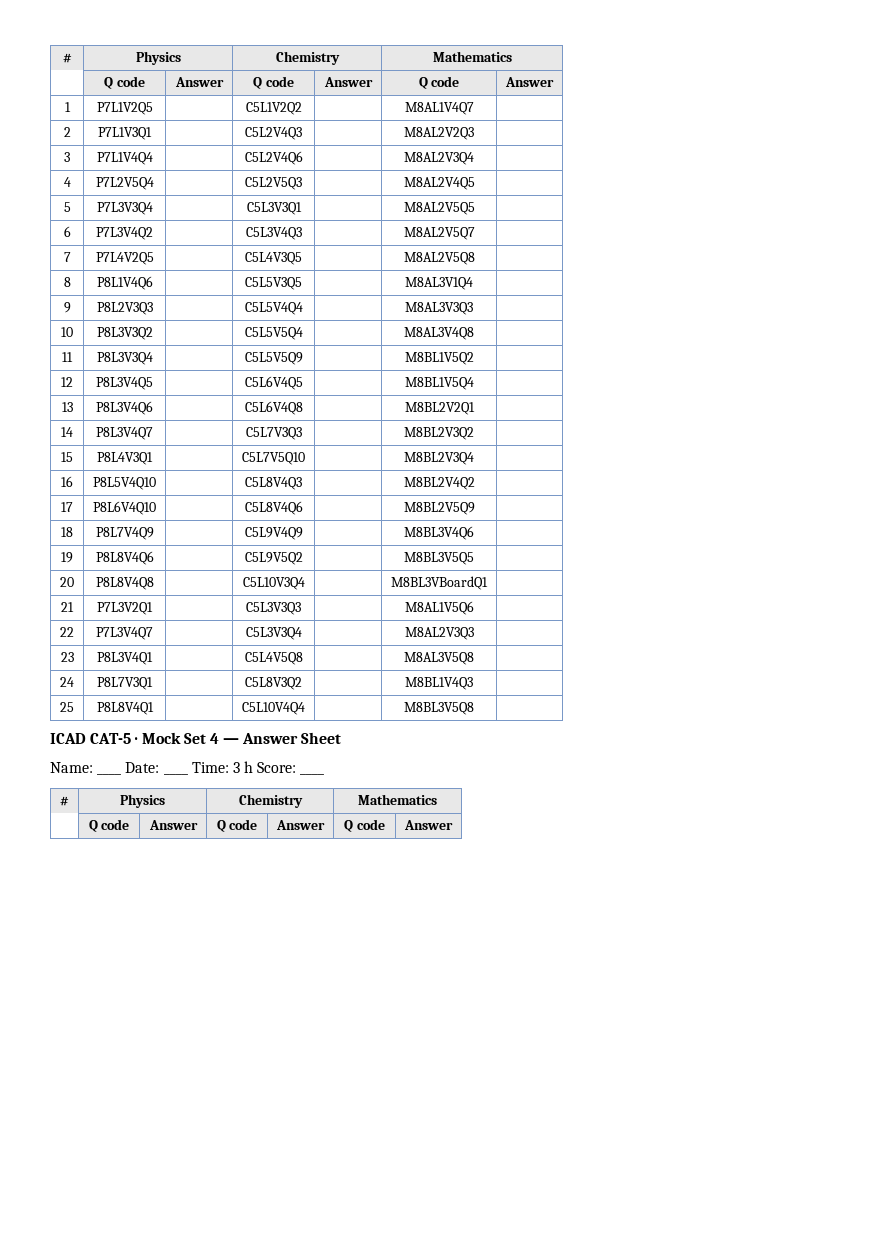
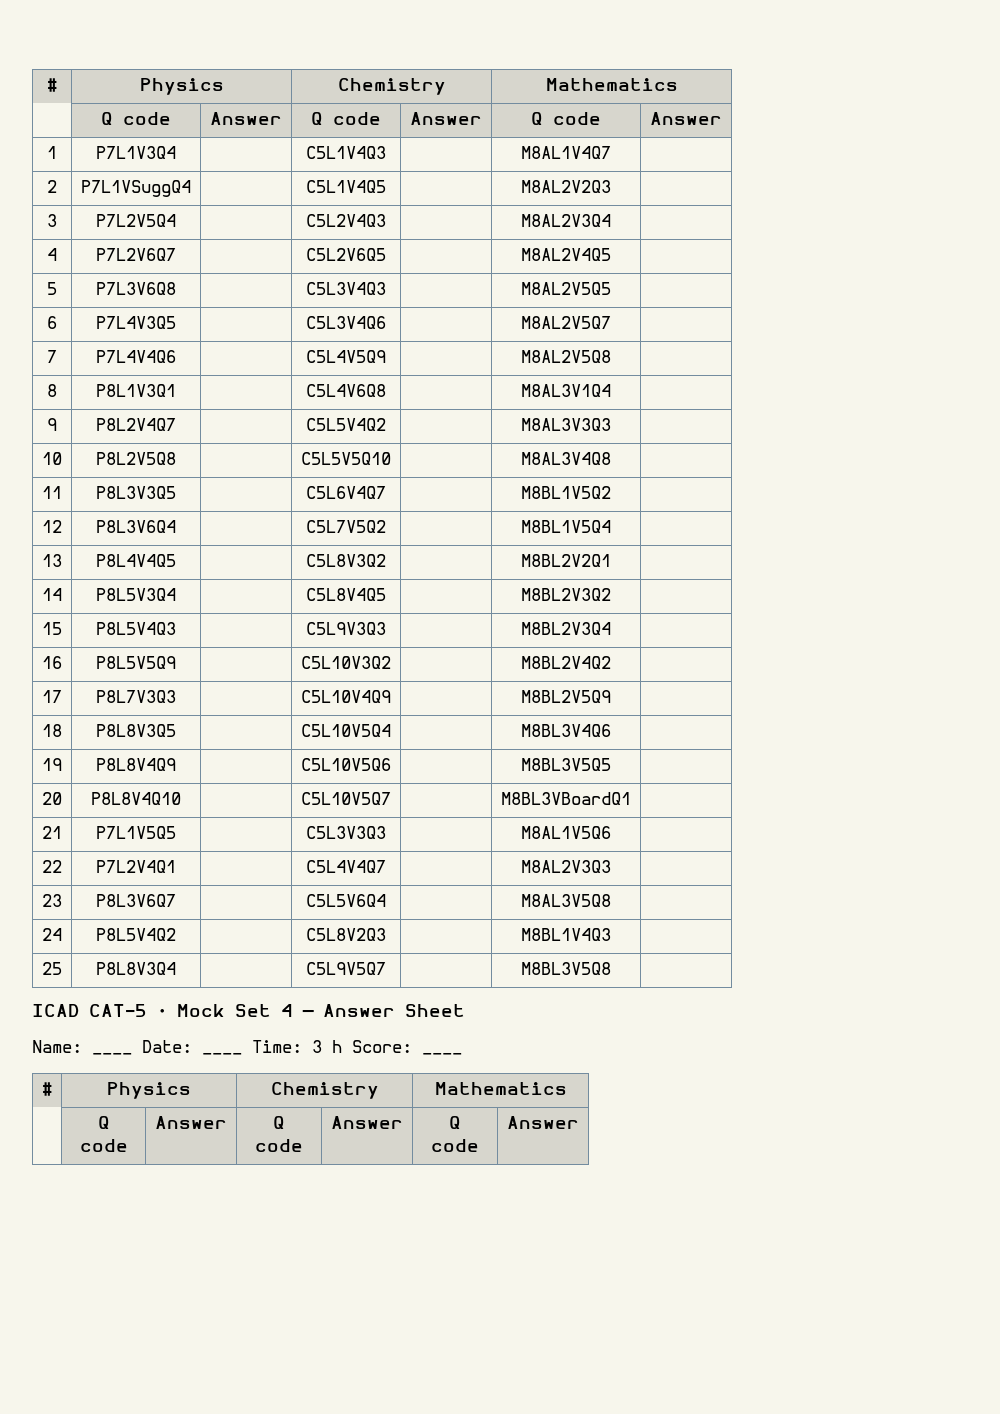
- 1 | P7L1V2Q5 | | C5L1V2Q2 | | M8AL1V4Q7 |
+ 1 | P7L1V3Q4 | | C5L1V4Q3 | | M8AL1V4Q7 |
- 2 | P7L1V3Q1 | | C5L2V4Q3 | | M8AL2V2Q3 |
+ 2 | P7L1VSuggQ4 | | C5L1V4Q5 | | M8AL2V2Q3 |
- 3 | P7L1V4Q4 | | C5L2V4Q6 | | M8AL2V3Q4 |
+ 3 | P7L2V5Q4 | | C5L2V4Q3 | | M8AL2V3Q4 |
- 4 | P7L2V5Q4 | | C5L2V5Q3 | | M8AL2V4Q5 |
+ 4 | P7L2V6Q7 | | C5L2V6Q5 | | M8AL2V4Q5 |
- 5 | P7L3V3Q4 | | C5L3V3Q1 | | M8AL2V5Q5 |
+ 5 | P7L3V6Q8 | | C5L3V4Q3 | | M8AL2V5Q5 |
- 6 | P7L3V4Q2 | | C5L3V4Q3 | | M8AL2V5Q7 |
+ 6 | P7L4V3Q5 | | C5L3V4Q6 | | M8AL2V5Q7 |
- 7 | P7L4V2Q5 | | C5L4V3Q5 | | M8AL2V5Q8 |
+ 7 | P7L4V4Q6 | | C5L4V5Q9 | | M8AL2V5Q8 |
- 8 | P8L1V4Q6 | | C5L5V3Q5 | | M8AL3V1Q4 |
+ 8 | P8L1V3Q1 | | C5L4V6Q8 | | M8AL3V1Q4 |
- 9 | P8L2V3Q3 | | C5L5V4Q4 | | M8AL3V3Q3 |
+ 9 | P8L2V4Q7 | | C5L5V4Q2 | | M8AL3V3Q3 |
- 10 | P8L3V3Q2 | | C5L5V5Q4 | | M8AL3V4Q8 |
+ 10 | P8L2V5Q8 | | C5L5V5Q10 | | M8AL3V4Q8 |
- 11 | P8L3V3Q4 | | C5L5V5Q9 | | M8BL1V5Q2 |
+ 11 | P8L3V3Q5 | | C5L6V4Q7 | | M8BL1V5Q2 |
- 12 | P8L3V4Q5 | | C5L6V4Q5 | | M8BL1V5Q4 |
+ 12 | P8L3V6Q4 | | C5L7V5Q2 | | M8BL1V5Q4 |
- 13 | P8L3V4Q6 | | C5L6V4Q8 | | M8BL2V2Q1 |
+ 13 | P8L4V4Q5 | | C5L8V3Q2 | | M8BL2V2Q1 |
- 14 | P8L3V4Q7 | | C5L7V3Q3 | | M8BL2V3Q2 |
+ 14 | P8L5V3Q4 | | C5L8V4Q5 | | M8BL2V3Q2 |
- 15 | P8L4V3Q1 | | C5L7V5Q10 | | M8BL2V3Q4 |
+ 15 | P8L5V4Q3 | | C5L9V3Q3 | | M8BL2V3Q4 |
- 16 | P8L5V4Q10 | | C5L8V4Q3 | | M8BL2V4Q2 |
+ 16 | P8L5V5Q9 | | C5L10V3Q2 | | M8BL2V4Q2 |
- 17 | P8L6V4Q10 | | C5L8V4Q6 | | M8BL2V5Q9 |
+ 17 | P8L7V3Q3 | | C5L10V4Q9 | | M8BL2V5Q9 |
- 18 | P8L7V4Q9 | | C5L9V4Q9 | | M8BL3V4Q6 |
+ 18 | P8L8V3Q5 | | C5L10V5Q4 | | M8BL3V4Q6 |
- 19 | P8L8V4Q6 | | C5L9V5Q2 | | M8BL3V5Q5 |
+ 19 | P8L8V4Q9 | | C5L10V5Q6 | | M8BL3V5Q5 |
- 20 | P8L8V4Q8 | | C5L10V3Q4 | | M8BL3VBoardQ1 |
+ 20 | P8L8V4Q10 | | C5L10V5Q7 | | M8BL3VBoardQ1 |
- 21 | P7L3V2Q1 | | C5L3V3Q3 | | M8AL1V5Q6 |
+ 21 | P7L1V5Q5 | | C5L3V3Q3 | | M8AL1V5Q6 |
- 22 | P7L3V4Q7 | | C5L3V3Q4 | | M8AL2V3Q3 |
+ 22 | P7L2V4Q1 | | C5L4V4Q7 | | M8AL2V3Q3 |
- 23 | P8L3V4Q1 | | C5L4V5Q8 | | M8AL3V5Q8 |
+ 23 | P8L3V6Q7 | | C5L5V6Q4 | | M8AL3V5Q8 |
- 24 | P8L7V3Q1 | | C5L8V3Q2 | | M8BL1V4Q3 |
+ 24 | P8L5V4Q2 | | C5L8V2Q3 | | M8BL1V4Q3 |
- 25 | P8L8V4Q1 | | C5L10V4Q4 | | M8BL3V5Q8 |
+ 25 | P8L8V3Q4 | | C5L9V5Q7 | | M8BL3V5Q8 |

